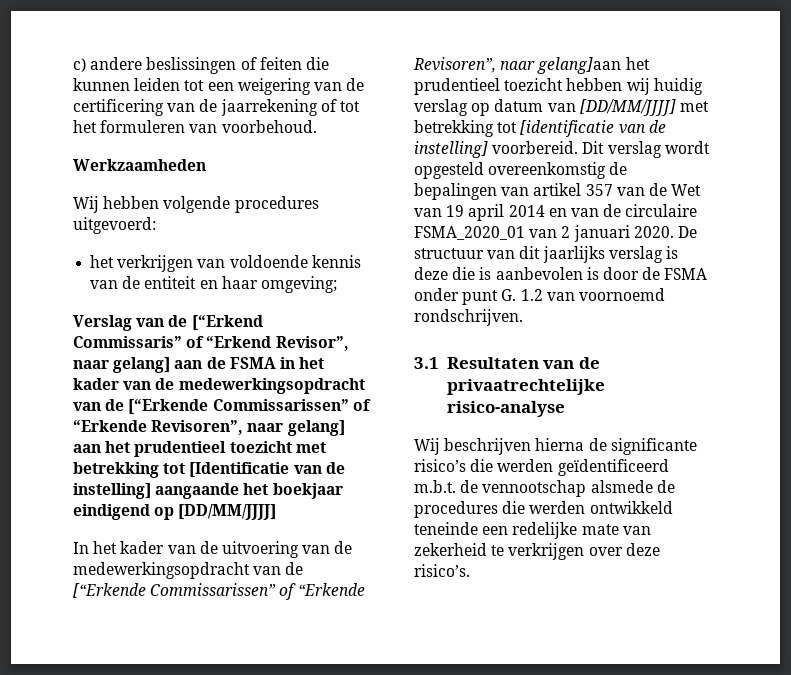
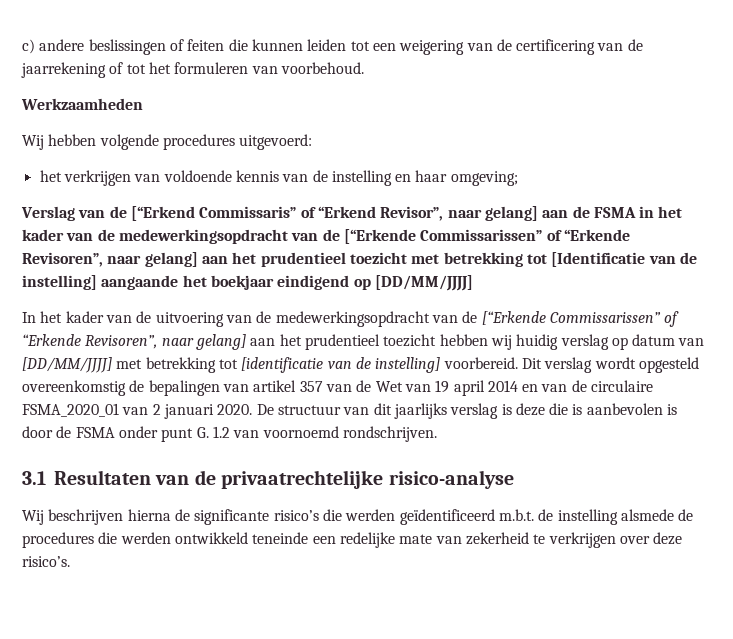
- het verkrijgen van voldoende kennis van de entiteit en haar omgeving;
+ het verkrijgen van voldoende kennis van de instelling en haar omgeving;
- In het kader van de uitvoering van de medewerkingsopdracht van de [“Erkende Commissarissen” of “Erkende Revisoren”, naar gelang]aan het prudentieel toezicht hebben wij huidig verslag op datum van [DD/MM/JJJJ] met betrekking tot [identificatie van de instelling] voorbereid.
+ In het kader van de uitvoering van de medewerkingsopdracht van de [“Erkende Commissarissen” of “Erkende Revisoren”, naar gelang] aan het prudentieel toezicht hebben wij huidig verslag op datum van [DD/MM/JJJJ] met betrekking tot [identificatie van de instelling] voorbereid.
- Wij beschrijven hierna de significante risico’s die werden geïdentificeerd m.b.t. de vennootschap alsmede de procedures die werden ontwikkeld teneinde een redelijke mate van zekerheid te verkrijgen over deze risico’s.
+ Wij beschrijven hierna de significante risico’s die werden geïdentificeerd m.b.t. de instelling alsmede de procedures die werden ontwikkeld teneinde een redelijke mate van zekerheid te verkrijgen over deze risico’s.

